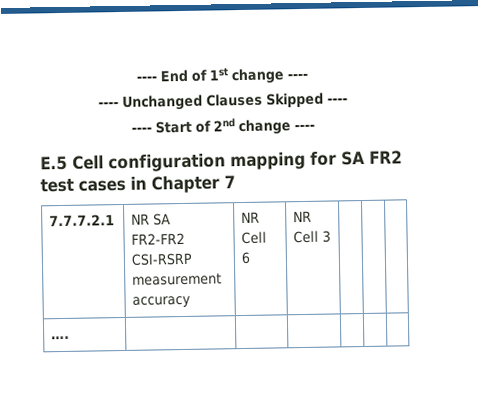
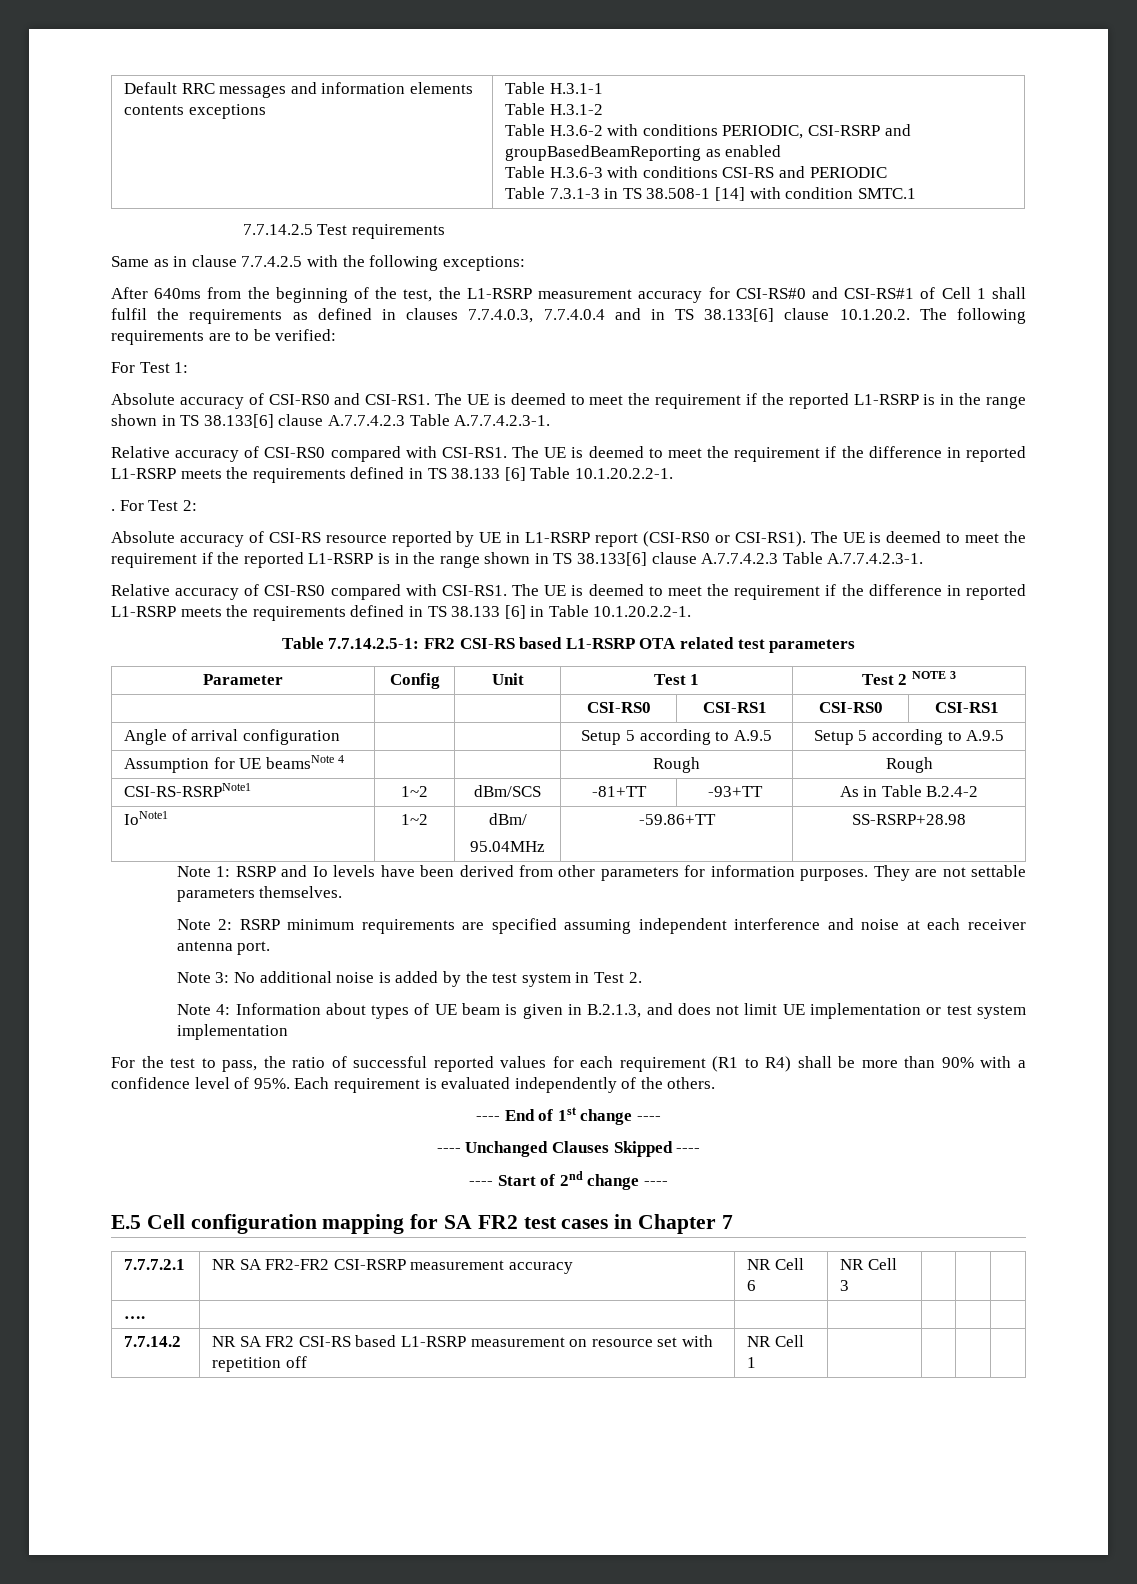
+ Default RRC messages and information elements contents exceptions | Table H.3.1-1
+ Table H.3.1-2
+ Table H.3.6-2 with conditions PERIODIC, CSI-RSRP and groupBasedBeamReporting as enabled
+ Table H.3.6-3 with conditions CSI-RS and PERIODIC
+ Table 7.3.1-3 in TS 38.508-1 [14] with condition SMTC.1
+ 7.7.14.2.5 Test requirements
+ Same as in clause 7.7.4.2.5 with the following exceptions:
+ After 640ms from the beginning of the test, the L1-RSRP measurement accuracy for CSI-RS#0 and CSI-RS#1 of Cell 1 shall fulfil the requirements as defined in clauses 7.7.4.0.3, 7.7.4.0.4 and in TS 38.133[6] clause 10.1.20.2. The following requirements are to be verified:
+ For Test 1:
+ Absolute accuracy of CSI-RS0 and CSI-RS1. The UE is deemed to meet the requirement if the reported L1-RSRP is in the range shown in TS 38.133[6] clause A.7.7.4.2.3 Table A.7.7.4.2.3-1.
+ Relative accuracy of CSI-RS0 compared with CSI-RS1. The UE is deemed to meet the requirement if the difference in reported L1-RSRP meets the requirements defined in TS 38.133 [6] Table 10.1.20.2.2-1.
+ . For Test 2:
+ Absolute accuracy of CSI-RS resource reported by UE in L1-RSRP report (CSI-RS0 or CSI-RS1). The UE is deemed to meet the requirement if the reported L1-RSRP is in the range shown in TS 38.133[6] clause A.7.7.4.2.3 Table A.7.7.4.2.3-1.
+ Relative accuracy of CSI-RS0 compared with CSI-RS1. The UE is deemed to meet the requirement if the difference in reported L1-RSRP meets the requirements defined in TS 38.133 [6] in Table 10.1.20.2.2-1.
+ Table 7.7.14.2.5-1: FR2 CSI-RS based L1-RSRP OTA related test parameters
+ Parameter | Config | Unit | Test 1 | Test 2 NOTE 3
+ | | | CSI-RS0 | CSI-RS1 | CSI-RS0 | CSI-RS1
+ Angle of arrival configuration | | | Setup 5 according to A.9.5 | Setup 5 according to A.9.5
+ Assumption for UE beamsNote 4 | | | Rough | Rough
+ CSI-RS-RSRPNote1 | 1~2 | dBm/SCS | -81+TT | -93+TT | As in Table B.2.4-2
+ IoNote1 | 1~2 | dBm/
+ 95.04MHz | -59.86+TT | SS-RSRP+28.98
+ Note 1: RSRP and Io levels have been derived from other parameters for information purposes. They are not settable parameters themselves.
+ Note 2: RSRP minimum requirements are specified assuming independent interference and noise at each receiver antenna port.
+ Note 3: No additional noise is added by the test system in Test 2.
+ Note 4: Information about types of UE beam is given in B.2.1.3, and does not limit UE implementation or test system implementation
+ For the test to pass, the ratio of successful reported values for each requirement (R1 to R4) shall be more than 90% with a confidence level of 95%. Each requirement is evaluated independently of the others.
+ 7.7.14.2 | NR SA FR2 CSI-RS based L1-RSRP measurement on resource set with repetition off | NR Cell 1 | | | |

